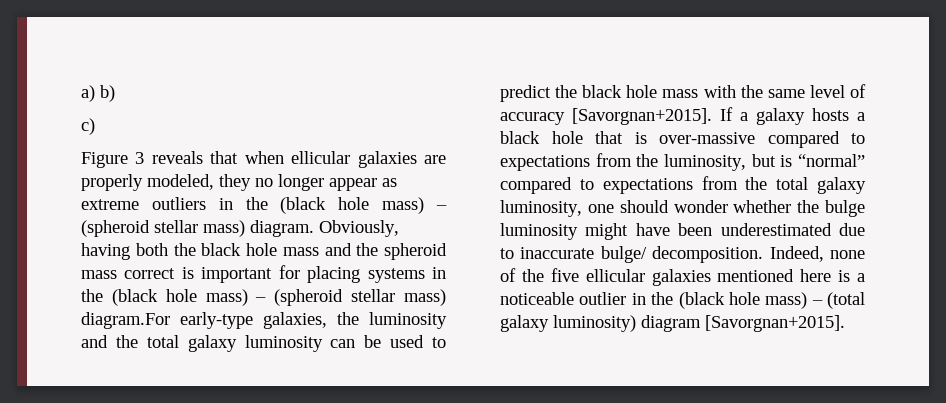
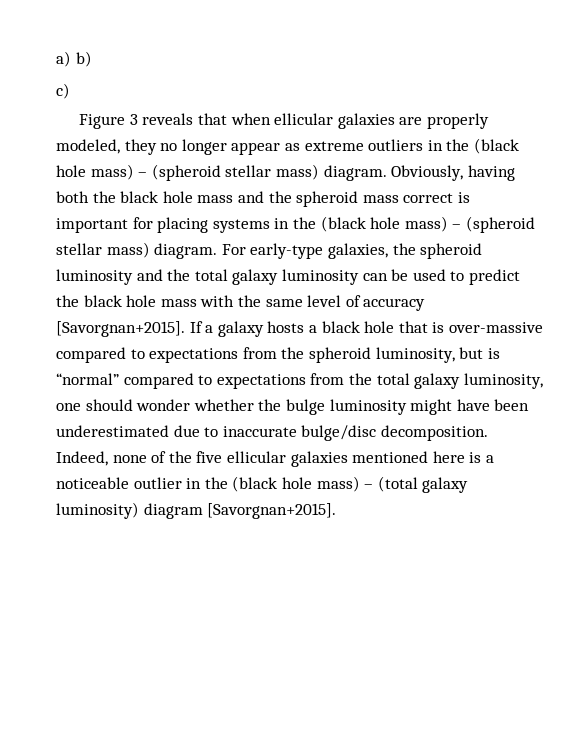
- Obviously, having both the black hole mass and the spheroid mass correct is important for placing systems in the (black hole mass) – (spheroid stellar mass) diagram.For early-type galaxies, the luminosity and the total galaxy luminosity can be used to predict the black hole mass with the same level of accuracy [Savorgnan+2015].
+ Obviously, having both the black hole mass and the spheroid mass correct is important for placing systems in the (black hole mass) – (spheroid stellar mass) diagram. For early-type galaxies, the spheroid luminosity and the total galaxy luminosity can be used to predict the black hole mass with the same level of accuracy [Savorgnan+2015].
- If a galaxy hosts a black hole that is over-massive compared to expectations from the luminosity, but is “normal” compared to expectations from the total galaxy luminosity, one should wonder whether the bulge luminosity might have been underestimated due to inaccurate bulge/ decomposition.
+ If a galaxy hosts a black hole that is over-massive compared to expectations from the spheroid luminosity, but is “normal” compared to expectations from the total galaxy luminosity, one should wonder whether the bulge luminosity might have been underestimated due to inaccurate bulge/disc decomposition.

